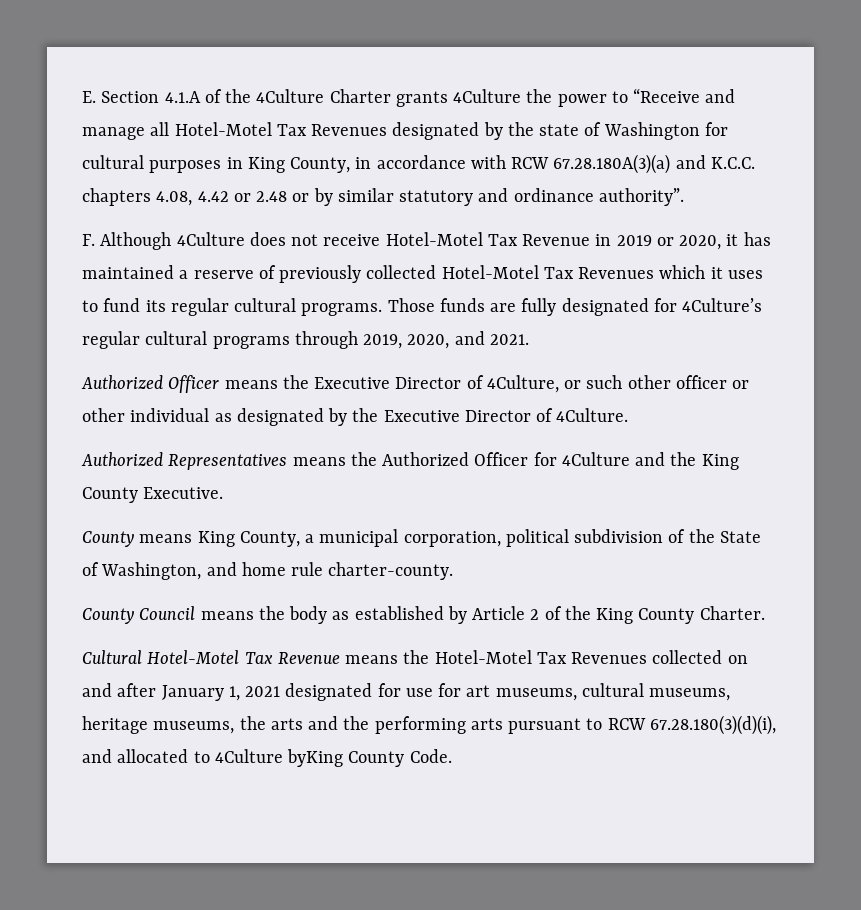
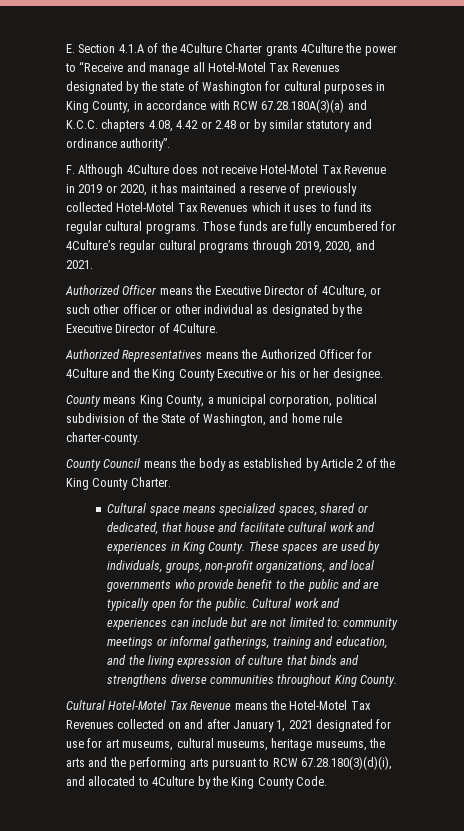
- Those funds are fully designated for 4Culture’s regular cultural programs through 2019, 2020, and 2021.
+ Those funds are fully encumbered for 4Culture’s regular cultural programs through 2019, 2020, and 2021.
- Authorized Representatives means the Authorized Officer for 4Culture and the King County Executive.
+ Authorized Representatives means the Authorized Officer for 4Culture and the King County Executive or his or her designee.
+ Cultural space means specialized spaces, shared or dedicated, that house and facilitate cultural work and experiences in King County. These spaces are used by individuals, groups, non-profit organizations, and local governments who provide benefit to the public and are typically open for the public. Cultural work and experiences can include but are not limited to: community meetings or informal gatherings, training and education, and the living expression of culture that binds and strengthens diverse communities throughout King County.
- Cultural Hotel-Motel Tax Revenue means the Hotel-Motel Tax Revenues collected on and after January 1, 2021 designated for use for art museums, cultural museums, heritage museums, the arts and the performing arts pursuant to RCW 67.28.180(3)(d)(i), and allocated to 4Culture byKing County Code.
+ Cultural Hotel-Motel Tax Revenue means the Hotel-Motel Tax Revenues collected on and after January 1, 2021 designated for use for art museums, cultural museums, heritage museums, the arts and the performing arts pursuant to RCW 67.28.180(3)(d)(i), and allocated to 4Culture by the King County Code.

